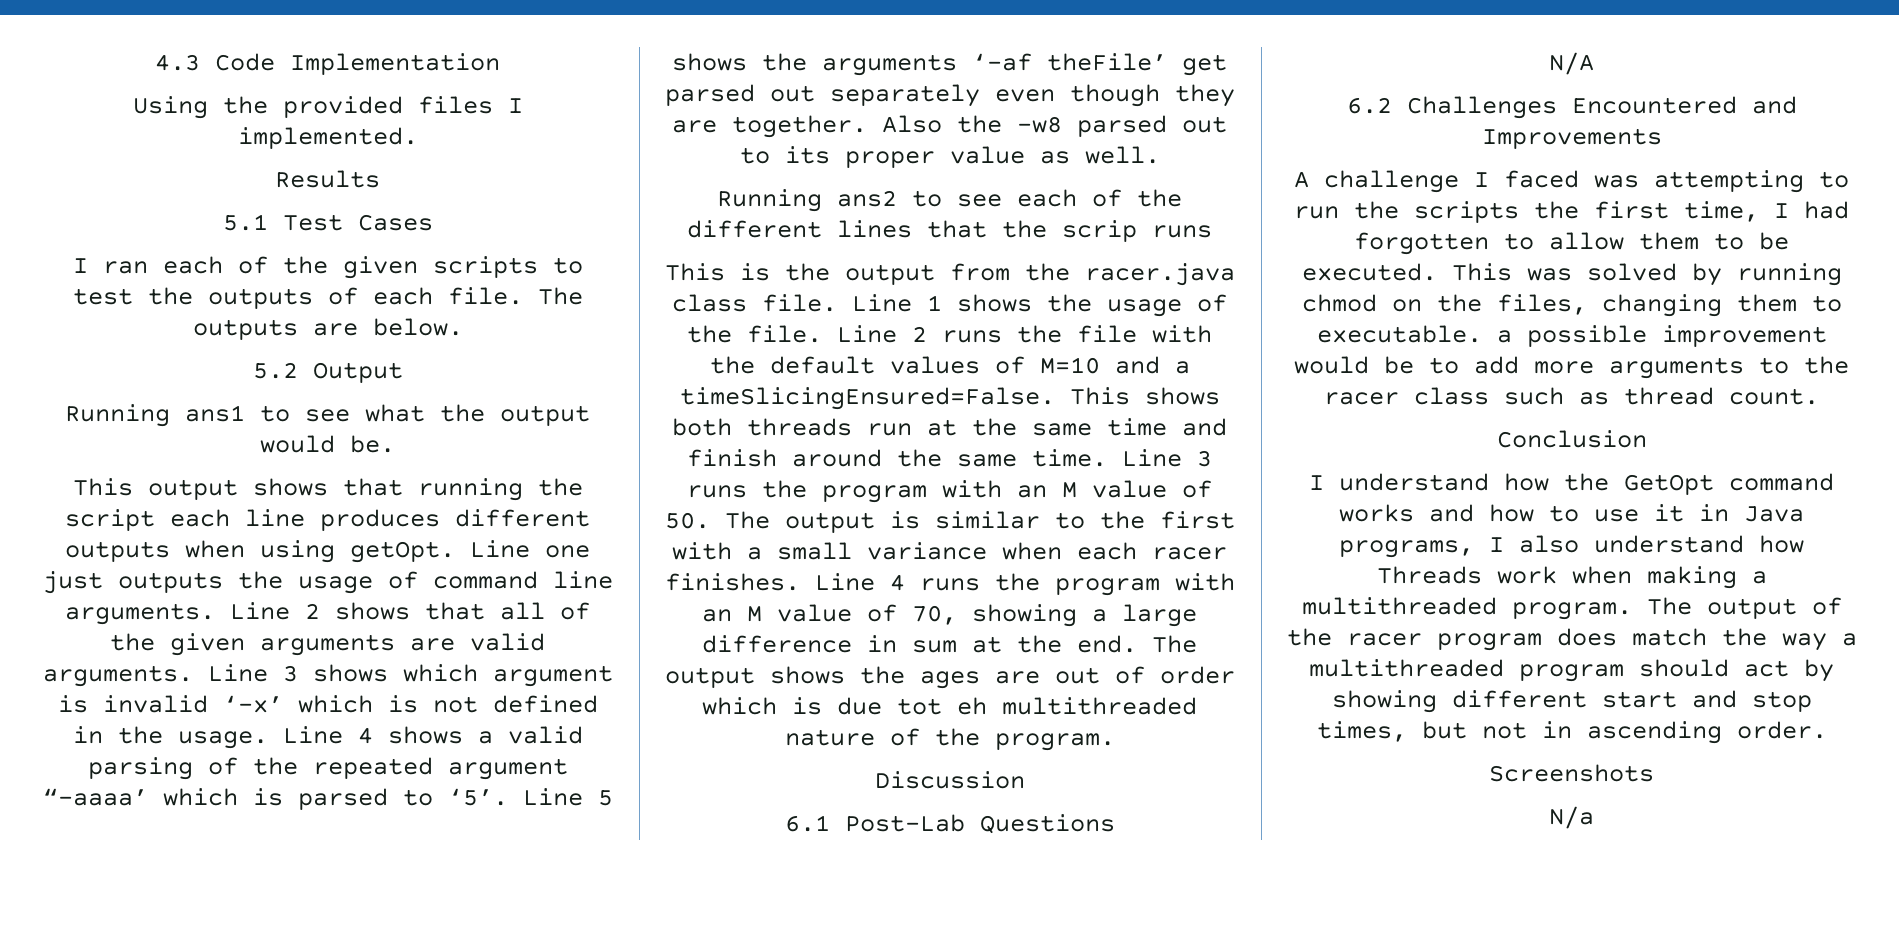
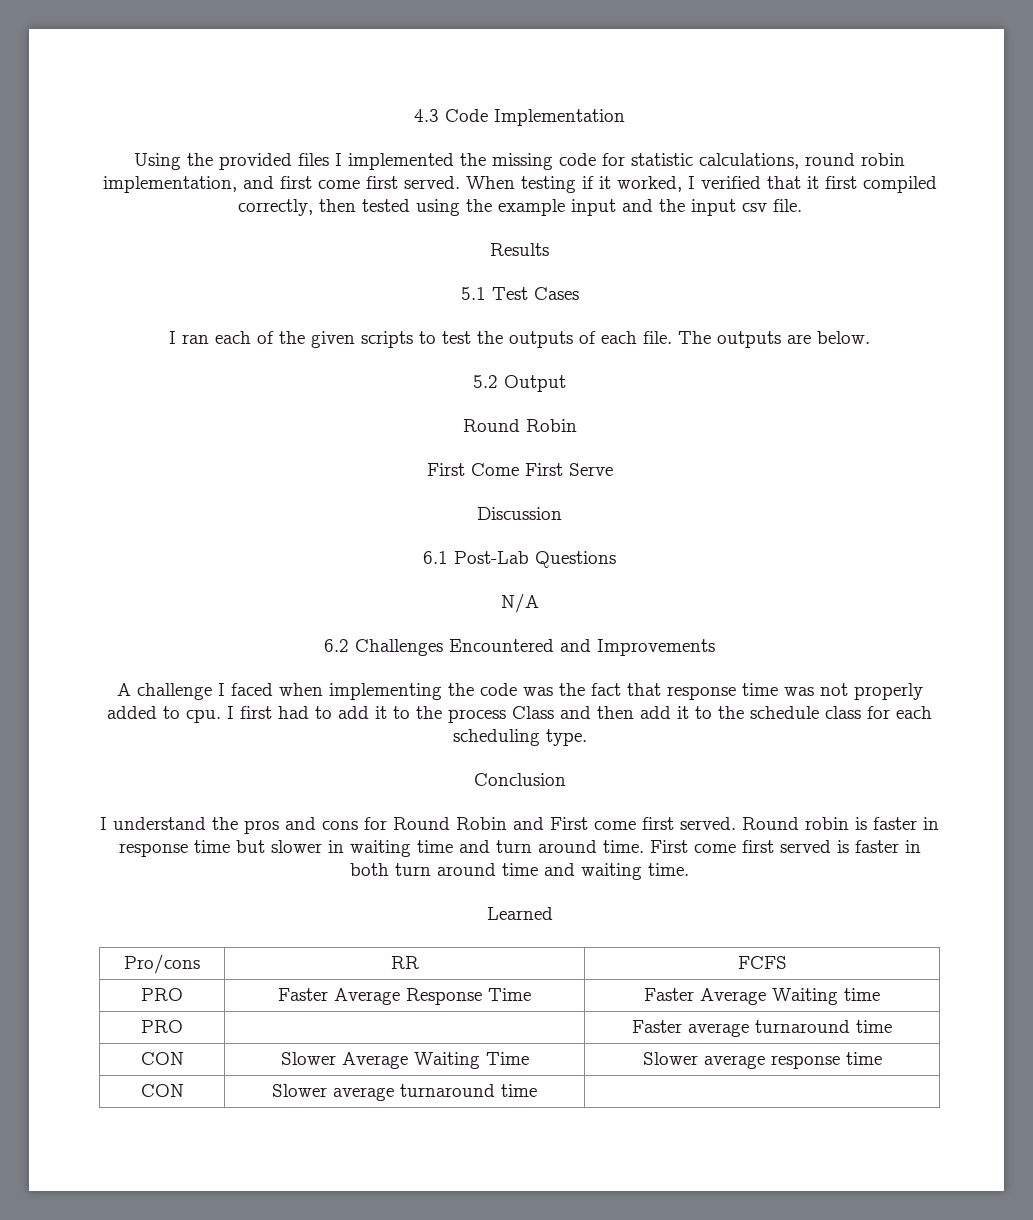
- Using the provided files I implemented.
+ Using the provided files I implemented the missing code for statistic calculations, round robin implementation, and first come first served. When testing if it worked, I verified that it first compiled correctly, then tested using the example input and the input csv file.
  5.2 Output
- Running ans1 to see what the output would be.
- This output shows that running the script each line produces different outputs when using getOpt. Line one just outputs the usage of command line arguments. Line 2 shows that all of the given arguments are valid arguments. Line 3 shows which argument is invalid ‘-x’ which is not defined in the usage. Line 4 shows a valid parsing of the repeated argument “-aaaa’ which is parsed to ‘5’. Line 5 shows the arguments ‘-af theFile’ get parsed out separately even though they are together. Also the -w8 parsed out to its proper value as well.
- Running ans2 to see each of the different lines that the scrip runs
- This is the output from the racer.java class file. Line 1 shows the usage of the file. Line 2 runs the file with the default values of M=10 and a timeSlicingEnsured=False. This shows both threads run at the same time and finish around the same time. Line 3 runs the program with an M value of 50. The output is similar to the first with a small variance when each racer finishes. Line 4 runs the program with an M value of 70, showing a large difference in sum at the end. The output shows the ages are out of order which is due tot eh multithreaded nature of the program.
+ Round Robin
+ First Come First Serve
- A challenge I faced was attempting to run the scripts the first time, I had forgotten to allow them to be executed. This was solved by running chmod on the files, changing them to executable. a possible improvement would be to add more arguments to the racer class such as thread count.
+ A challenge I faced when implementing the code was the fact that response time was not properly added to cpu. I first had to add it to the process Class and then add it to the schedule class for each scheduling type.
  Conclusion
- I understand how the GetOpt command works and how to use it in Java programs, I also understand how Threads work when making a multithreaded program. The output of the racer program does match the way a multithreaded program should act by showing different start and stop times, but not in ascending order.
- Screenshots
- N/a
+ I understand the pros and cons for Round Robin and First come first served. Round robin is faster in response time but slower in waiting time and turn around time. First come first served is faster in both turn around time and waiting time.
+ Learned
+ Pro/cons | RR | FCFS
+ PRO | Faster Average Response Time | Faster Average Waiting time
+ PRO | | Faster average turnaround time
+ CON | Slower Average Waiting Time | Slower average response time
+ CON | Slower average turnaround time |

